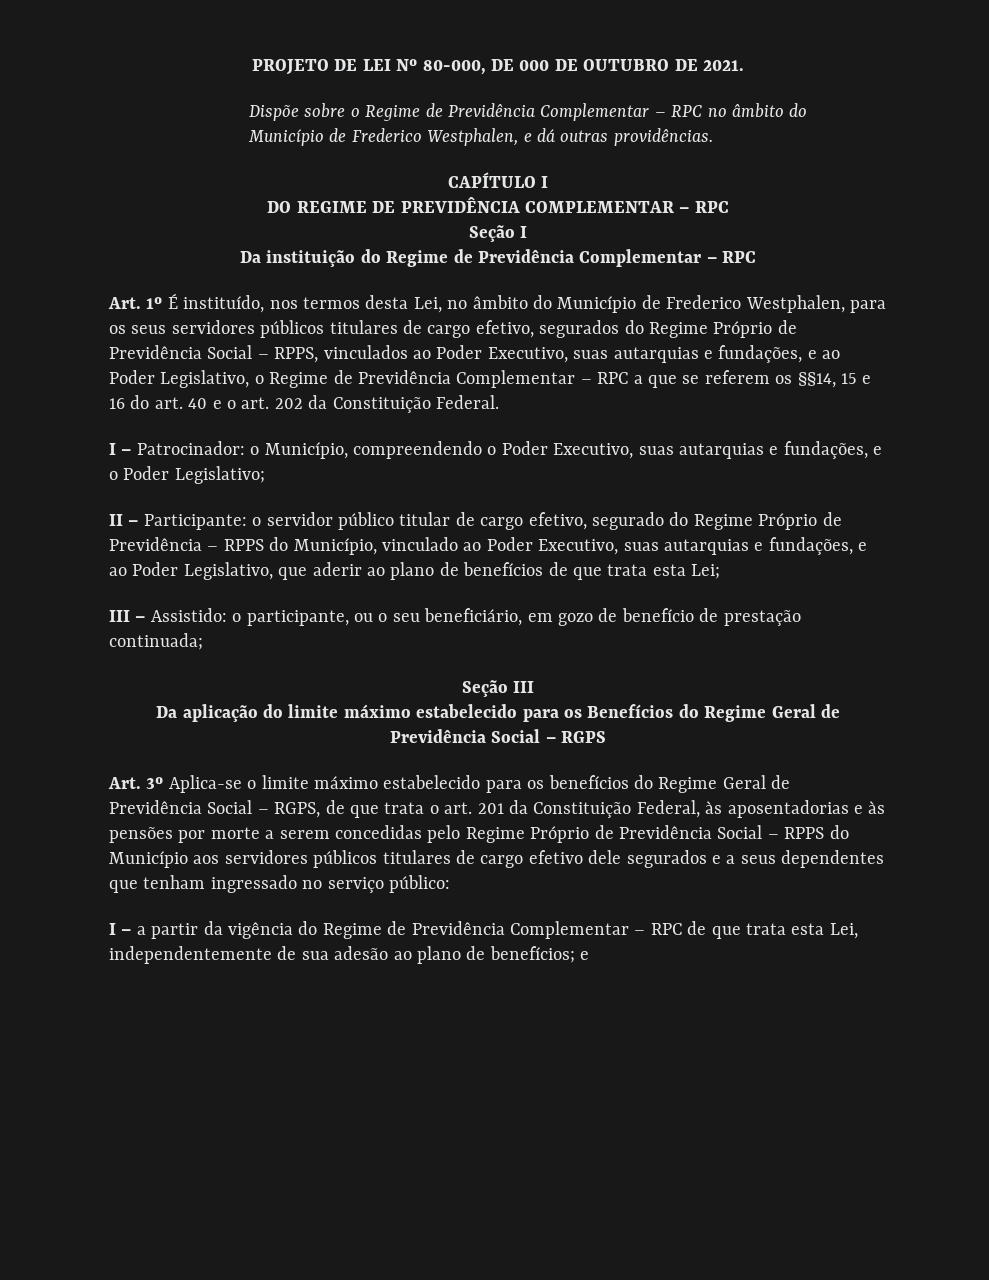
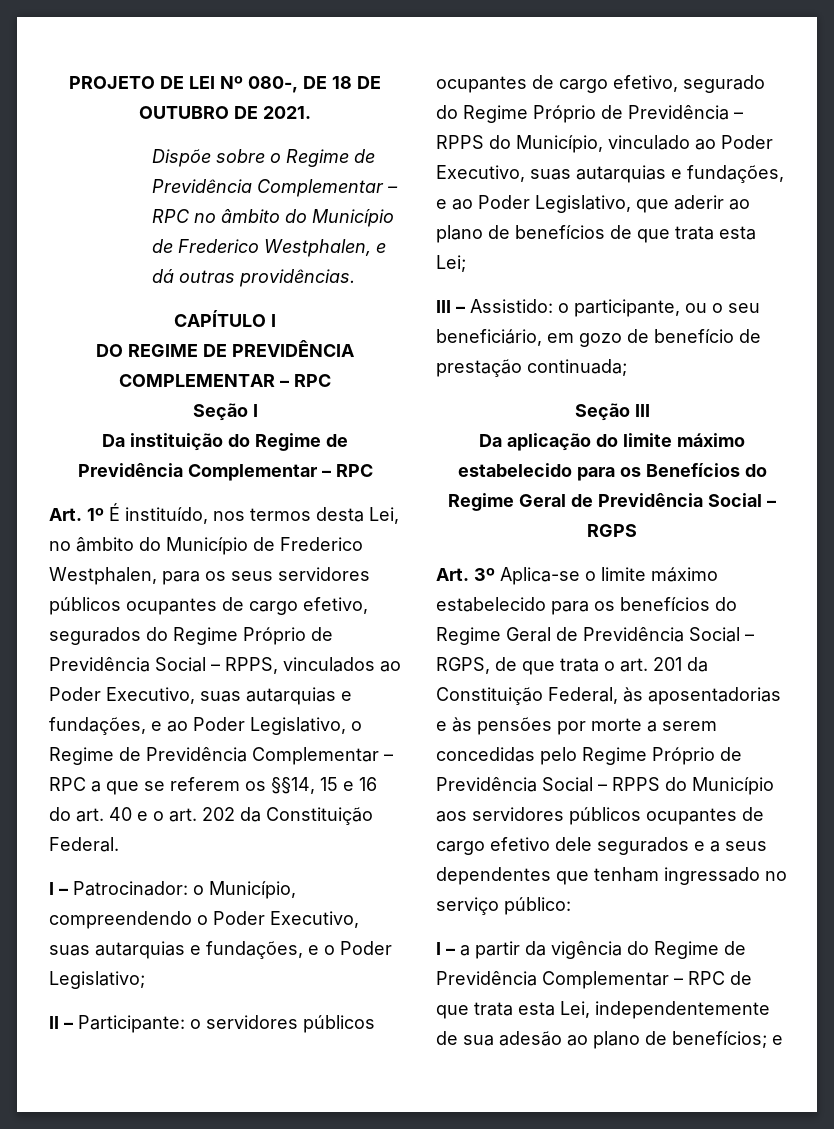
- PROJETO DE LEI Nº 80-000, DE 000 DE OUTUBRO DE 2021.
+ PROJETO DE LEI Nº 080-, DE 18 DE OUTUBRO DE 2021.
- Art. 1º É instituído, nos termos desta Lei, no âmbito do Município de Frederico Westphalen, para os seus servidores públicos titulares de cargo efetivo, segurados do Regime Próprio de Previdência Social – RPPS, vinculados ao Poder Executivo, suas autarquias e fundações, e ao Poder Legislativo, o Regime de Previdência Complementar – RPC a que se referem os §§14, 15 e 16 do art. 40 e o art. 202 da Constituição Federal.
+ Art. 1º É instituído, nos termos desta Lei, no âmbito do Município de Frederico Westphalen, para os seus servidores públicos ocupantes de cargo efetivo, segurados do Regime Próprio de Previdência Social – RPPS, vinculados ao Poder Executivo, suas autarquias e fundações, e ao Poder Legislativo, o Regime de Previdência Complementar – RPC a que se referem os §§14, 15 e 16 do art. 40 e o art. 202 da Constituição Federal.
- II – Participante: o servidor público titular de cargo efetivo, segurado do Regime Próprio de Previdência – RPPS do Município, vinculado ao Poder Executivo, suas autarquias e fundações, e ao Poder Legislativo, que aderir ao plano de benefícios de que trata esta Lei;
+ II – Participante: o servidores públicos ocupantes de cargo efetivo, segurado do Regime Próprio de Previdência – RPPS do Município, vinculado ao Poder Executivo, suas autarquias e fundações, e ao Poder Legislativo, que aderir ao plano de benefícios de que trata esta Lei;
- Art. 3º Aplica-se o limite máximo estabelecido para os benefícios do Regime Geral de Previdência Social – RGPS, de que trata o art. 201 da Constituição Federal, às aposentadorias e às pensões por morte a serem concedidas pelo Regime Próprio de Previdência Social – RPPS do Município aos servidores públicos titulares de cargo efetivo dele segurados e a seus dependentes que tenham ingressado no serviço público:
+ Art. 3º Aplica-se o limite máximo estabelecido para os benefícios do Regime Geral de Previdência Social – RGPS, de que trata o art. 201 da Constituição Federal, às aposentadorias e às pensões por morte a serem concedidas pelo Regime Próprio de Previdência Social – RPPS do Município aos servidores públicos ocupantes de cargo efetivo dele segurados e a seus dependentes que tenham ingressado no serviço público:

